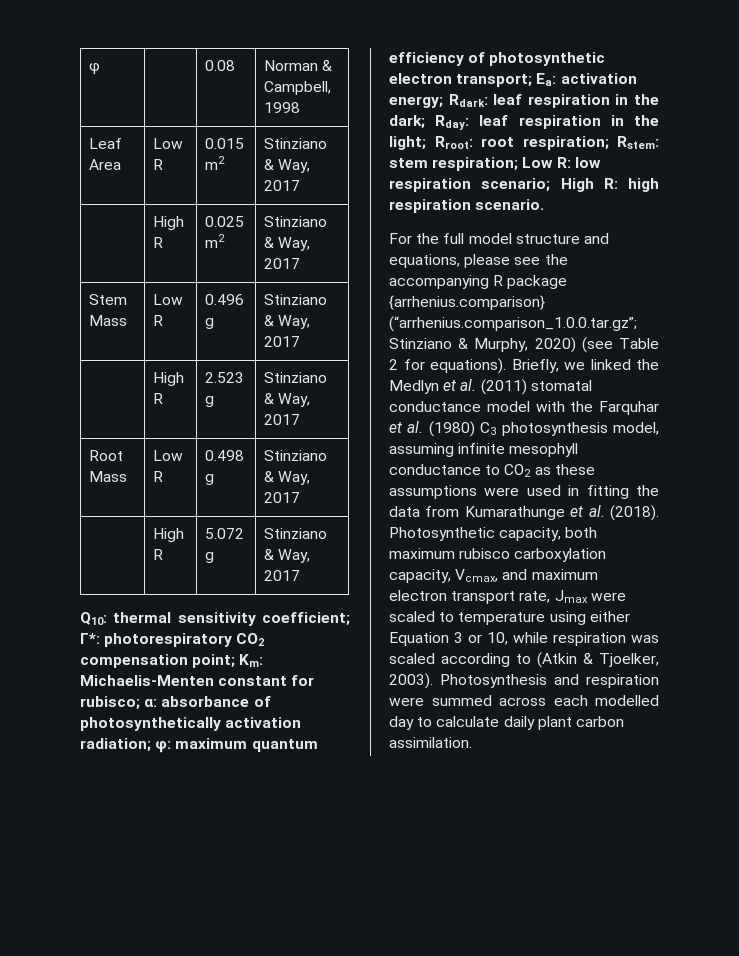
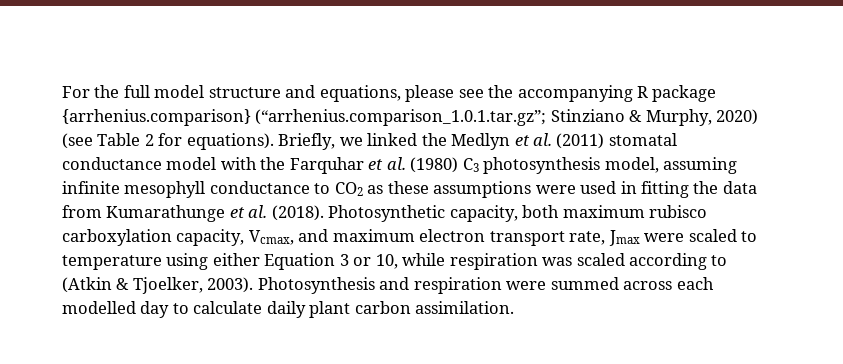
- φ | | 0.08 | Norman & Campbell, 1998
- Leaf Area | Low R | 0.015 m2 | Stinziano & Way, 2017
- | High R | 0.025 m2 | Stinziano & Way, 2017
- Stem Mass | Low R | 0.496 g | Stinziano & Way, 2017
- | High R | 2.523 g | Stinziano & Way, 2017
- Root Mass | Low R | 0.498 g | Stinziano & Way, 2017
- | High R | 5.072 g | Stinziano & Way, 2017
- Q10: thermal sensitivity coefficient; Γ*: photorespiratory CO2 compensation point; Km: Michaelis-Menten constant for rubisco; α: absorbance of photosynthetically activation radiation; φ: maximum quantum efficiency of photosynthetic electron transport; Ea: activation energy; Rdark: leaf respiration in the dark; Rday: leaf respiration in the light; Rroot: root respiration; Rstem: stem respiration; Low R: low respiration scenario; High R: high respiration scenario.
- For the full model structure and equations, please see the accompanying R package {arrhenius.comparison} (“arrhenius.comparison_1.0.0.tar.gz”; Stinziano & Murphy, 2020) (see Table 2 for equations).
+ For the full model structure and equations, please see the accompanying R package {arrhenius.comparison} (“arrhenius.comparison_1.0.1.tar.gz”; Stinziano & Murphy, 2020) (see Table 2 for equations).

